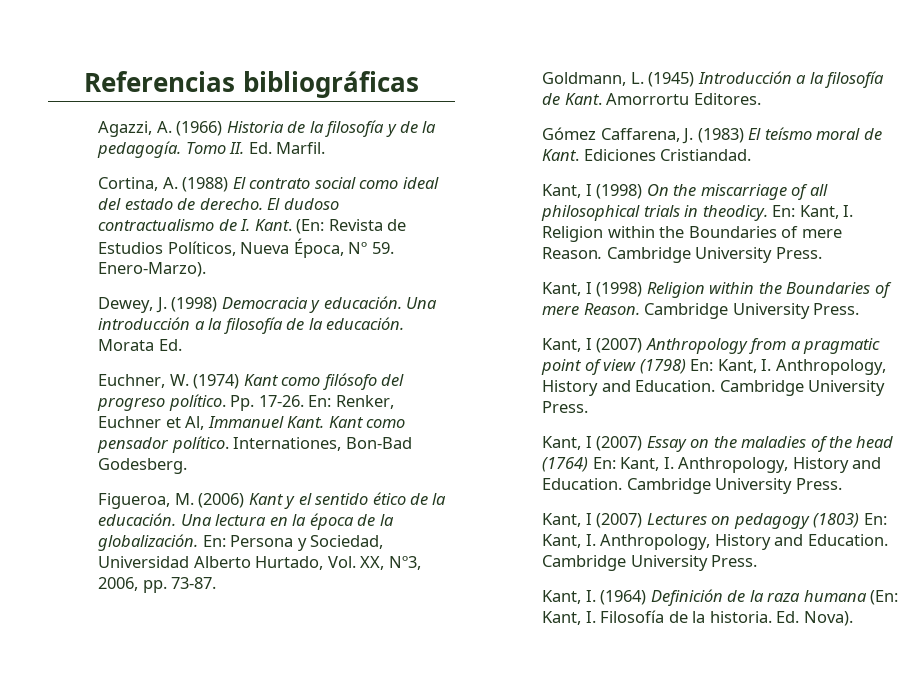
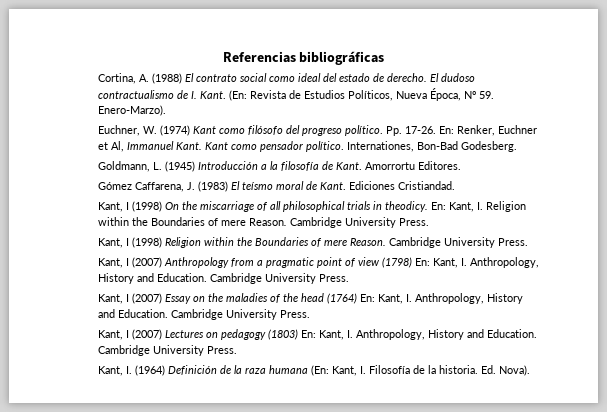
- Agazzi, A. (1966) Historia de la filosofía y de la pedagogía. Tomo II. Ed. Marfil.
- Dewey, J. (1998) Democracia y educación. Una introducción a la filosofía de la educación. Morata Ed.
- Figueroa, M. (2006) Kant y el sentido ético de la educación. Una lectura en la época de la globalización. En: Persona y Sociedad, Universidad Alberto Hurtado, Vol. XX, Nº3, 2006, pp. 73-87.

